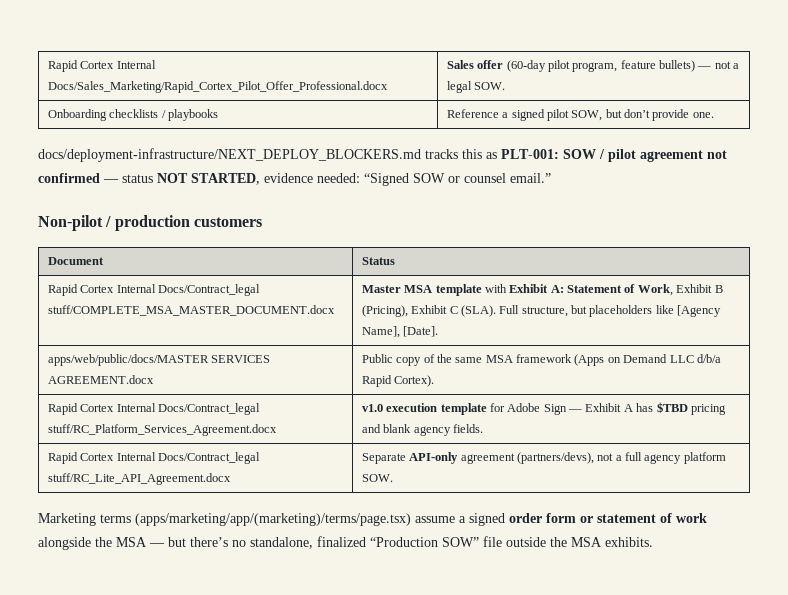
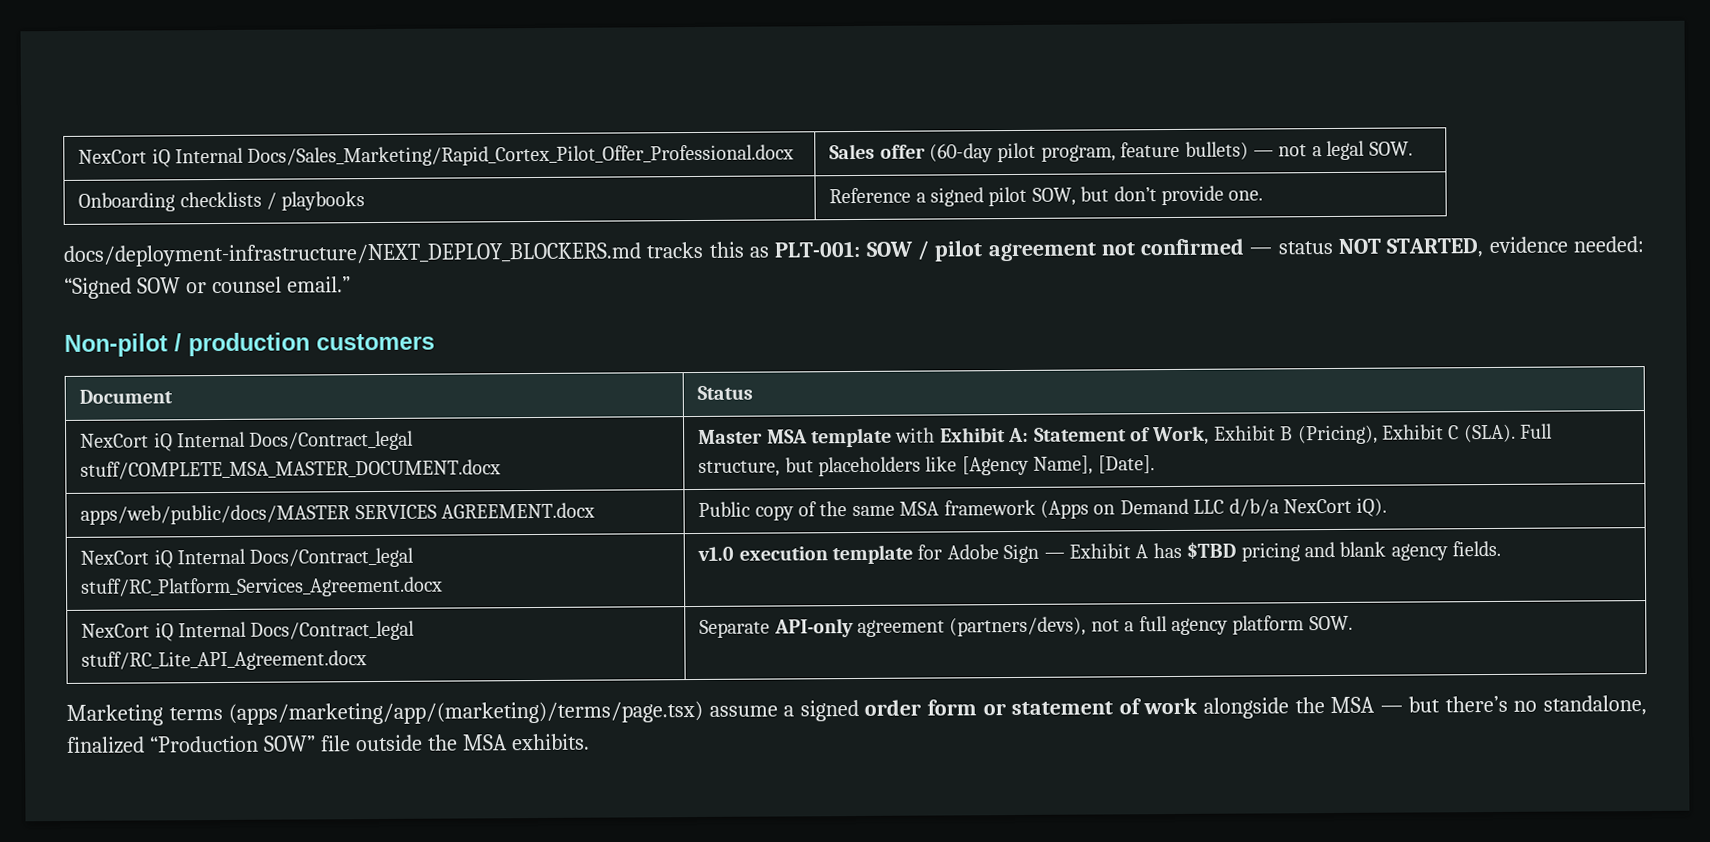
- Rapid Cortex Internal Docs/Sales_Marketing/Rapid_Cortex_Pilot_Offer_Professional.docx | Sales offer (60-day pilot program, feature bullets) — not a legal SOW.
+ NexCort iQ Internal Docs/Sales_Marketing/Rapid_Cortex_Pilot_Offer_Professional.docx | Sales offer (60-day pilot program, feature bullets) — not a legal SOW.
- Rapid Cortex Internal Docs/Contract_legal stuff/COMPLETE_MSA_MASTER_DOCUMENT.docx | Master MSA template with Exhibit A: Statement of Work, Exhibit B (Pricing), Exhibit C (SLA). Full structure, but placeholders like [Agency Name], [Date].
+ NexCort iQ Internal Docs/Contract_legal stuff/COMPLETE_MSA_MASTER_DOCUMENT.docx | Master MSA template with Exhibit A: Statement of Work, Exhibit B (Pricing), Exhibit C (SLA). Full structure, but placeholders like [Agency Name], [Date].
- apps/web/public/docs/MASTER SERVICES AGREEMENT.docx | Public copy of the same MSA framework (Apps on Demand LLC d/b/a Rapid Cortex).
- Rapid Cortex Internal Docs/Contract_legal stuff/RC_Platform_Services_Agreement.docx | v1.0 execution template for Adobe Sign — Exhibit A has $TBD pricing and blank agency fields.
+ apps/web/public/docs/MASTER SERVICES AGREEMENT.docx | Public copy of the same MSA framework (Apps on Demand LLC d/b/a NexCort iQ).
+ NexCort iQ Internal Docs/Contract_legal stuff/RC_Platform_Services_Agreement.docx | v1.0 execution template for Adobe Sign — Exhibit A has $TBD pricing and blank agency fields.
- Rapid Cortex Internal Docs/Contract_legal stuff/RC_Lite_API_Agreement.docx | Separate API-only agreement (partners/devs), not a full agency platform SOW.
+ NexCort iQ Internal Docs/Contract_legal stuff/RC_Lite_API_Agreement.docx | Separate API-only agreement (partners/devs), not a full agency platform SOW.

